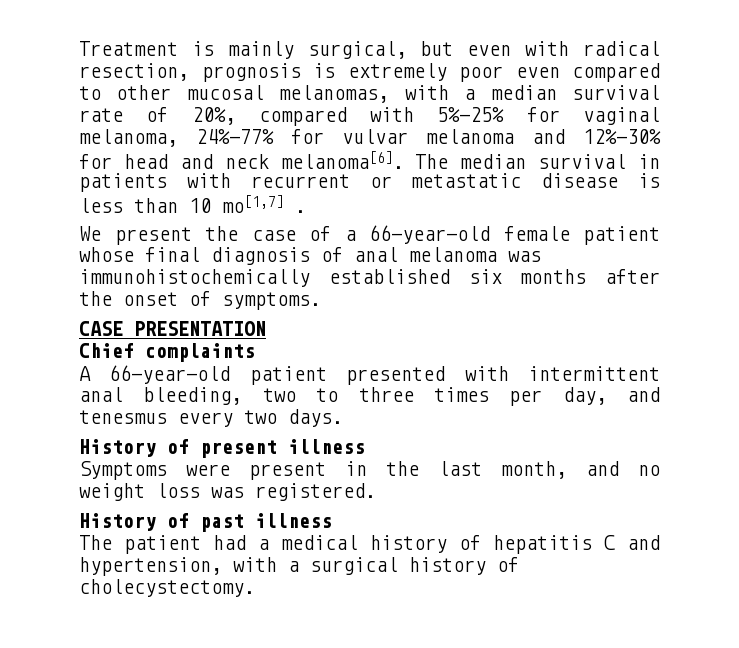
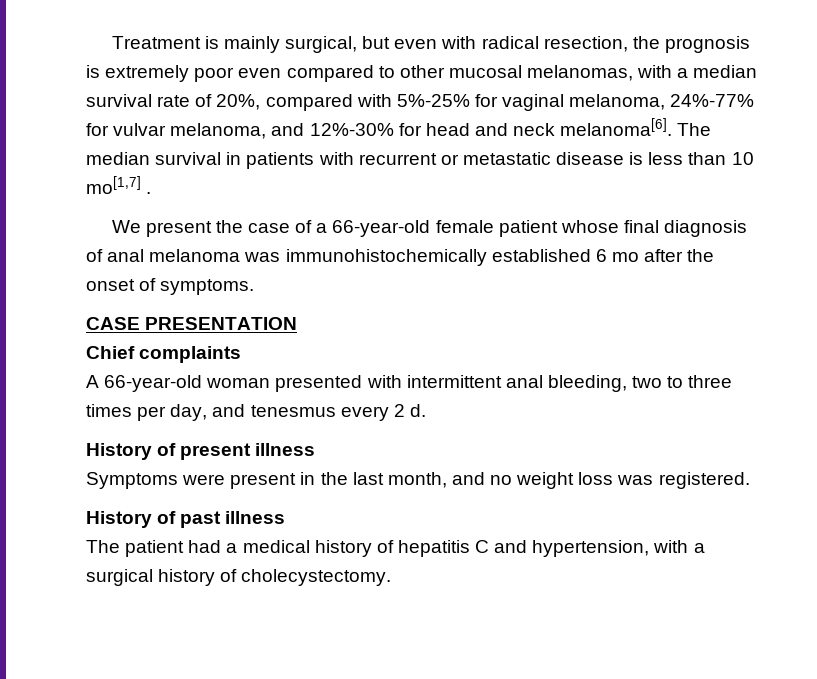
- Treatment is mainly surgical, but even with radical resection, prognosis is extremely poor even compared to other mucosal melanomas, with a median survival rate of 20%, compared with 5%-25% for vaginal melanoma, 24%-77% for vulvar melanoma and 12%-30% for head and neck melanoma[6].
+ Treatment is mainly surgical, but even with radical resection, the prognosis is extremely poor even compared to other mucosal melanomas, with a median survival rate of 20%, compared with 5%-25% for vaginal melanoma, 24%-77% for vulvar melanoma, and 12%-30% for head and neck melanoma[6].
- We present the case of a 66-year-old female patient whose final diagnosis of anal melanoma was immunohistochemically established six months after the onset of symptoms.
+ We present the case of a 66-year-old female patient whose final diagnosis of anal melanoma was immunohistochemically established 6 mo after the onset of symptoms.
- A 66-year-old patient presented with intermittent anal bleeding, two to three times per day, and tenesmus every two days.
+ A 66-year-old woman presented with intermittent anal bleeding, two to three times per day, and tenesmus every 2 d.

